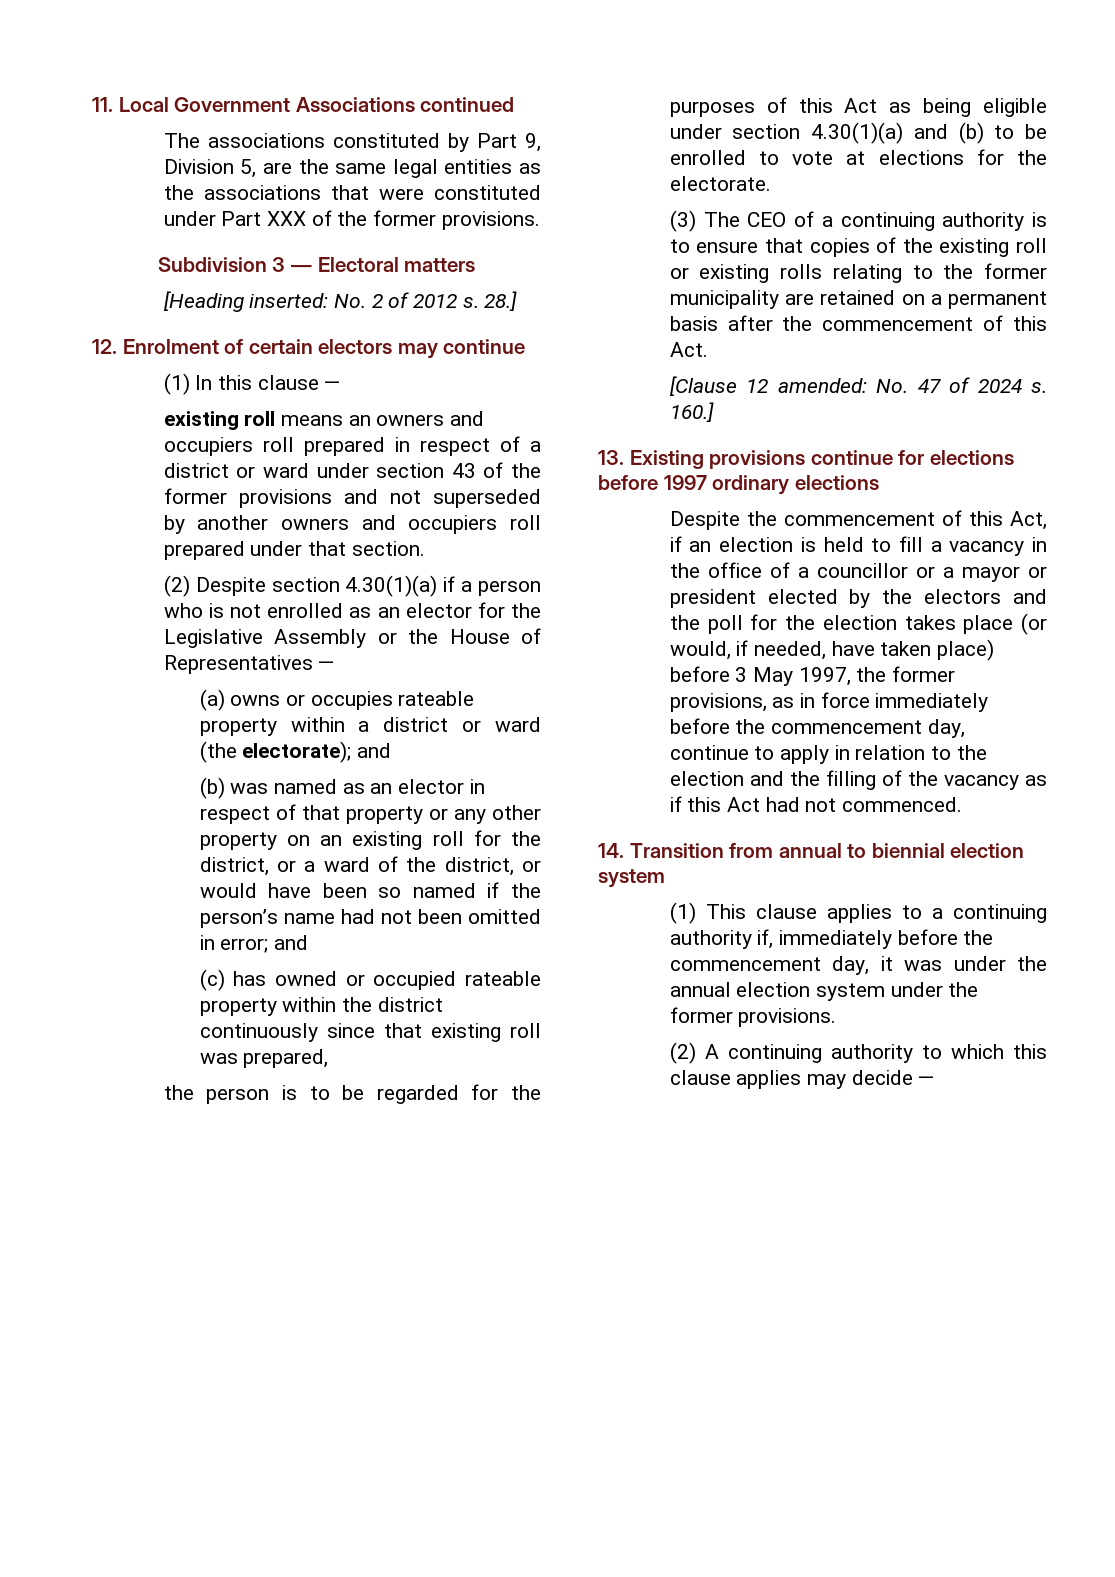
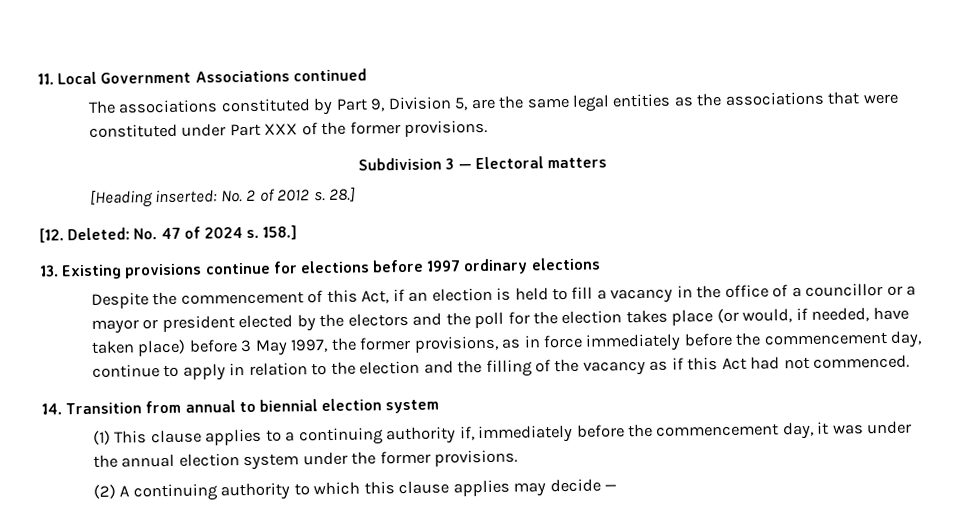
- 12. Enrolment of certain electors may continue
- (1) In this clause —
- existing roll means an owners and occupiers roll prepared in respect of a district or ward under section 43 of the former provisions and not superseded by another owners and occupiers roll prepared under that section.
- (2) Despite section 4.30(1)(a) if a person who is not enrolled as an elector for the Legislative Assembly or the House of Representatives —
- (a) owns or occupies rateable property within a district or ward (the electorate); and
- (b) was named as an elector in respect of that property or any other property on an existing roll for the district, or a ward of the district, or would have been so named if the person’s name had not been omitted in error; and
- (c) has owned or occupied rateable property within the district continuously since that existing roll was prepared,
- the person is to be regarded for the purposes of this Act as being eligible under section 4.30(1)(a) and (b) to be enrolled to vote at elections for the electorate.
- (3) The CEO of a continuing authority is to ensure that copies of the existing roll or existing rolls relating to the former municipality are retained on a permanent basis after the commencement of this Act.
- [Clause 12 amended: No. 47 of 2024 s.
+ [12. Deleted: No. 47 of 2024 s.
- 160.]
+ 158.]

